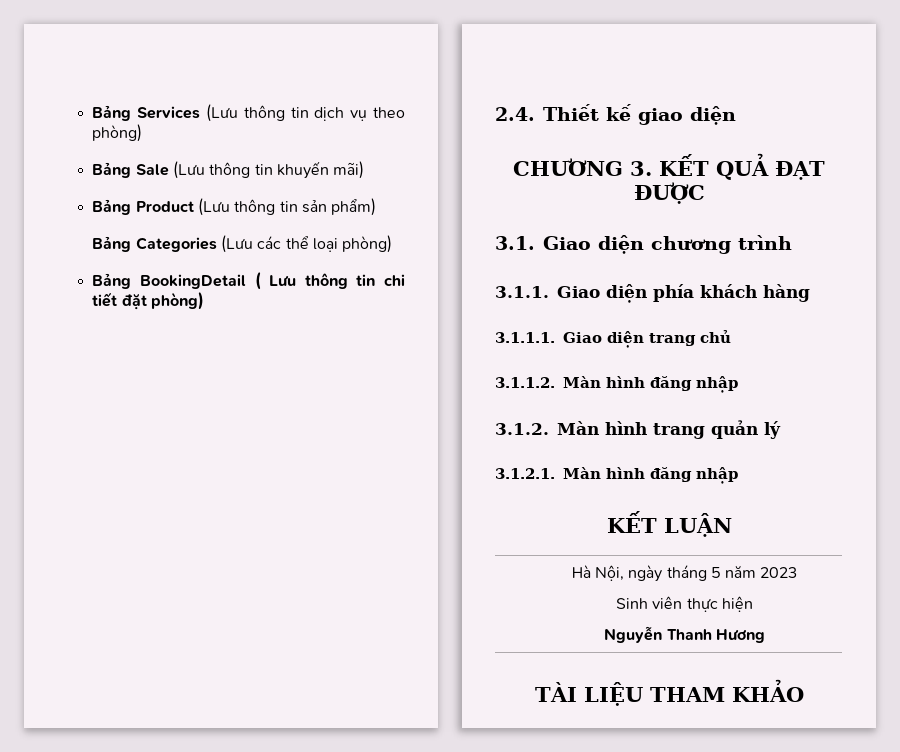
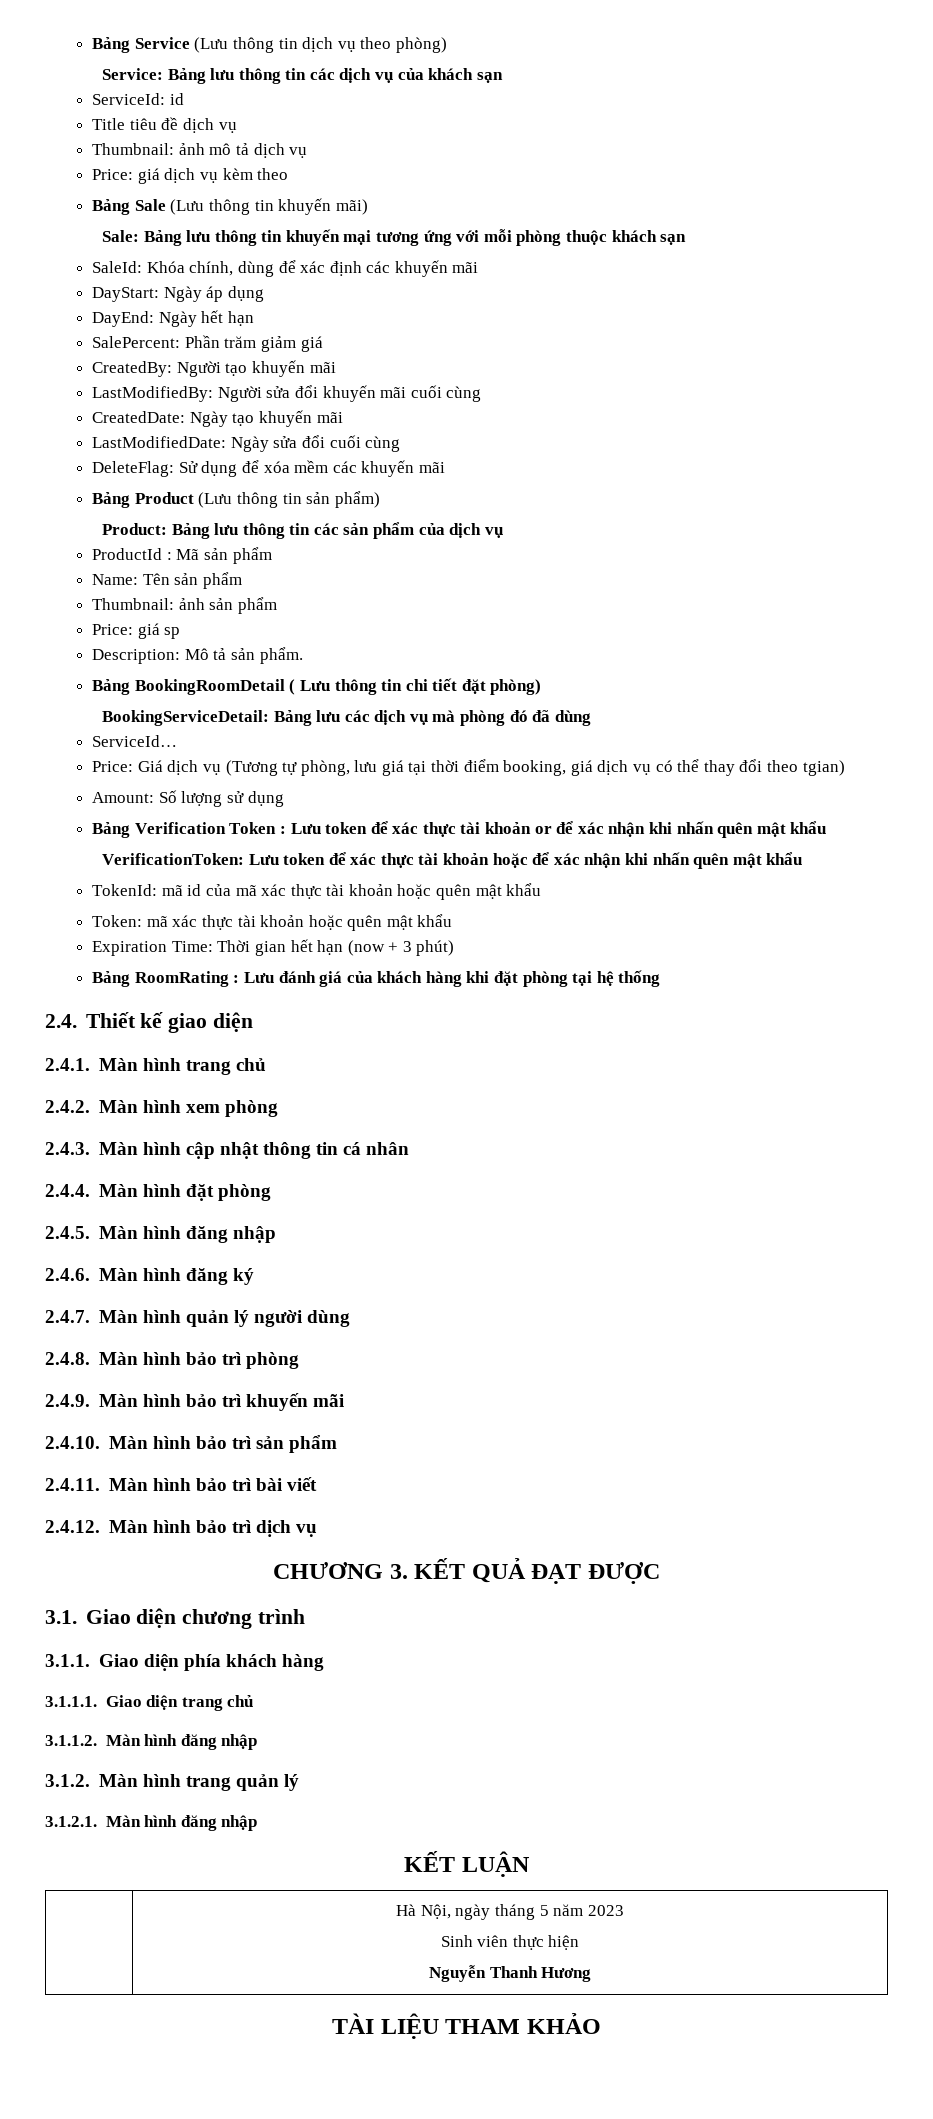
- Bảng Services (Lưu thông tin dịch vụ theo phòng)
+ Bảng Service (Lưu thông tin dịch vụ theo phòng)
+ Service: Bảng lưu thông tin các dịch vụ của khách sạn
+ ServiceId: id
+ Title tiêu đề dịch vụ
+ Thumbnail: ảnh mô tả dịch vụ
+ Price: giá dịch vụ kèm theo
+ Sale: Bảng lưu thông tin khuyến mại tương ứng với mỗi phòng thuộc khách sạn
+ SaleId: Khóa chính, dùng để xác định các khuyến mãi
+ DayStart: Ngày áp dụng
+ DayEnd: Ngày hết hạn
+ SalePercent: Phần trăm giảm giá
+ CreatedBy: Người tạo khuyến mãi
+ LastModifiedBy: Người sửa đổi khuyến mãi cuối cùng
+ CreatedDate: Ngày tạo khuyến mãi
+ LastModifiedDate: Ngày sửa đổi cuối cùng
+ DeleteFlag: Sử dụng để xóa mềm các khuyến mãi
- Bảng Categories (Lưu các thể loại phòng)
- Bảng BookingDetail ( Lưu thông tin chi tiết đặt phòng)
+ Product: Bảng lưu thông tin các sản phẩm của dịch vụ
+ ProductId : Mã sản phẩm
+ Name: Tên sản phẩm
+ Thumbnail: ảnh sản phẩm
+ Price: giá sp
+ Description: Mô tả sản phẩm.
+ Bảng BookingRoomDetail ( Lưu thông tin chi tiết đặt phòng)
+ BookingServiceDetail: Bảng lưu các dịch vụ mà phòng đó đã dùng
+ ServiceId…
+ Price: Giá dịch vụ (Tương tự phòng, lưu giá tại thời điểm booking, giá dịch vụ có thể thay đổi theo tgian)
+ Amount: Số lượng sử dụng
+ Bảng Verification Token : Lưu token để xác thực tài khoản or để xác nhận khi nhấn quên mật khẩu
+ VerificationToken: Lưu token để xác thực tài khoản hoặc để xác nhận khi nhấn quên mật khẩu
+ TokenId: mã id của mã xác thực tài khoản hoặc quên mật khẩu
+ Token: mã xác thực tài khoản hoặc quên mật khẩu
+ Expiration Time: Thời gian hết hạn (now + 3 phút)
+ Bảng RoomRating : Lưu đánh giá của khách hàng khi đặt phòng tại hệ thống
+ 2.4.1. Màn hình trang chủ
+ 2.4.2. Màn hình xem phòng
+ 2.4.3. Màn hình cập nhật thông tin cá nhân
+ 2.4.4. Màn hình đặt phòng
+ 2.4.5. Màn hình đăng nhập
+ 2.4.6. Màn hình đăng ký
+ 2.4.7. Màn hình quản lý người dùng
+ 2.4.8. Màn hình bảo trì phòng
+ 2.4.9. Màn hình bảo trì khuyến mãi
+ 2.4.10. Màn hình bảo trì sản phẩm
+ 2.4.11. Màn hình bảo trì bài viết
+ 2.4.12. Màn hình bảo trì dịch vụ

